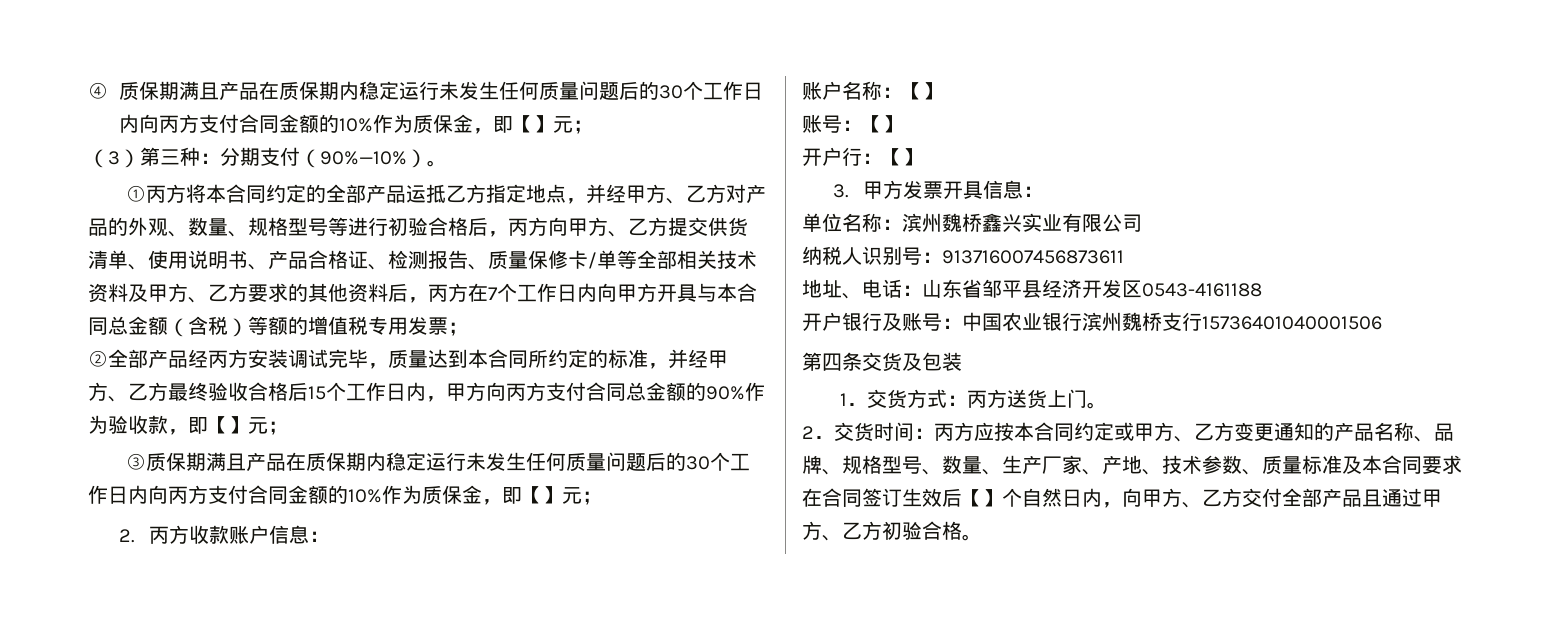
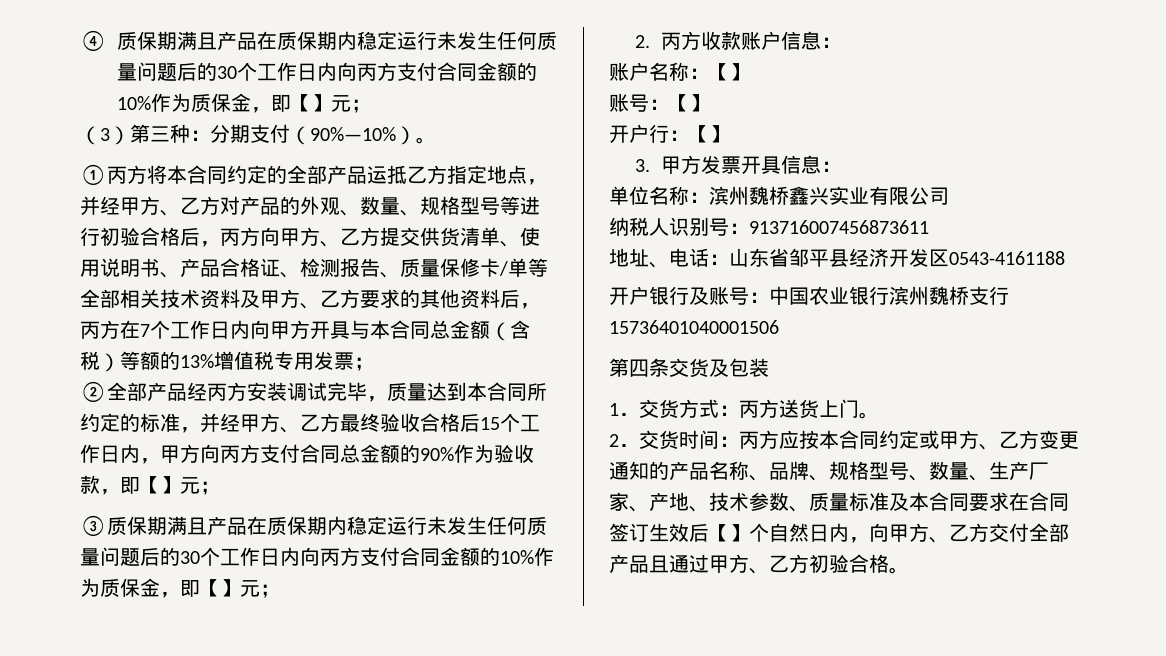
- ①丙方将本合同约定的全部产品运抵乙方指定地点，并经甲方、乙方对产品的外观、数量、规格型号等进行初验合格后，丙方向甲方、乙方提交供货清单、使用说明书、产品合格证、检测报告、质量保修卡/单等全部相关技术资料及甲方、乙方要求的其他资料后，丙方在7个工作日内向甲方开具与本合同总金额（含税）等额的增值税专用发票；
+ ①丙方将本合同约定的全部产品运抵乙方指定地点，并经甲方、乙方对产品的外观、数量、规格型号等进行初验合格后，丙方向甲方、乙方提交供货清单、使用说明书、产品合格证、检测报告、质量保修卡/单等全部相关技术资料及甲方、乙方要求的其他资料后，丙方在7个工作日内向甲方开具与本合同总金额（含税）等额的13%增值税专用发票；

